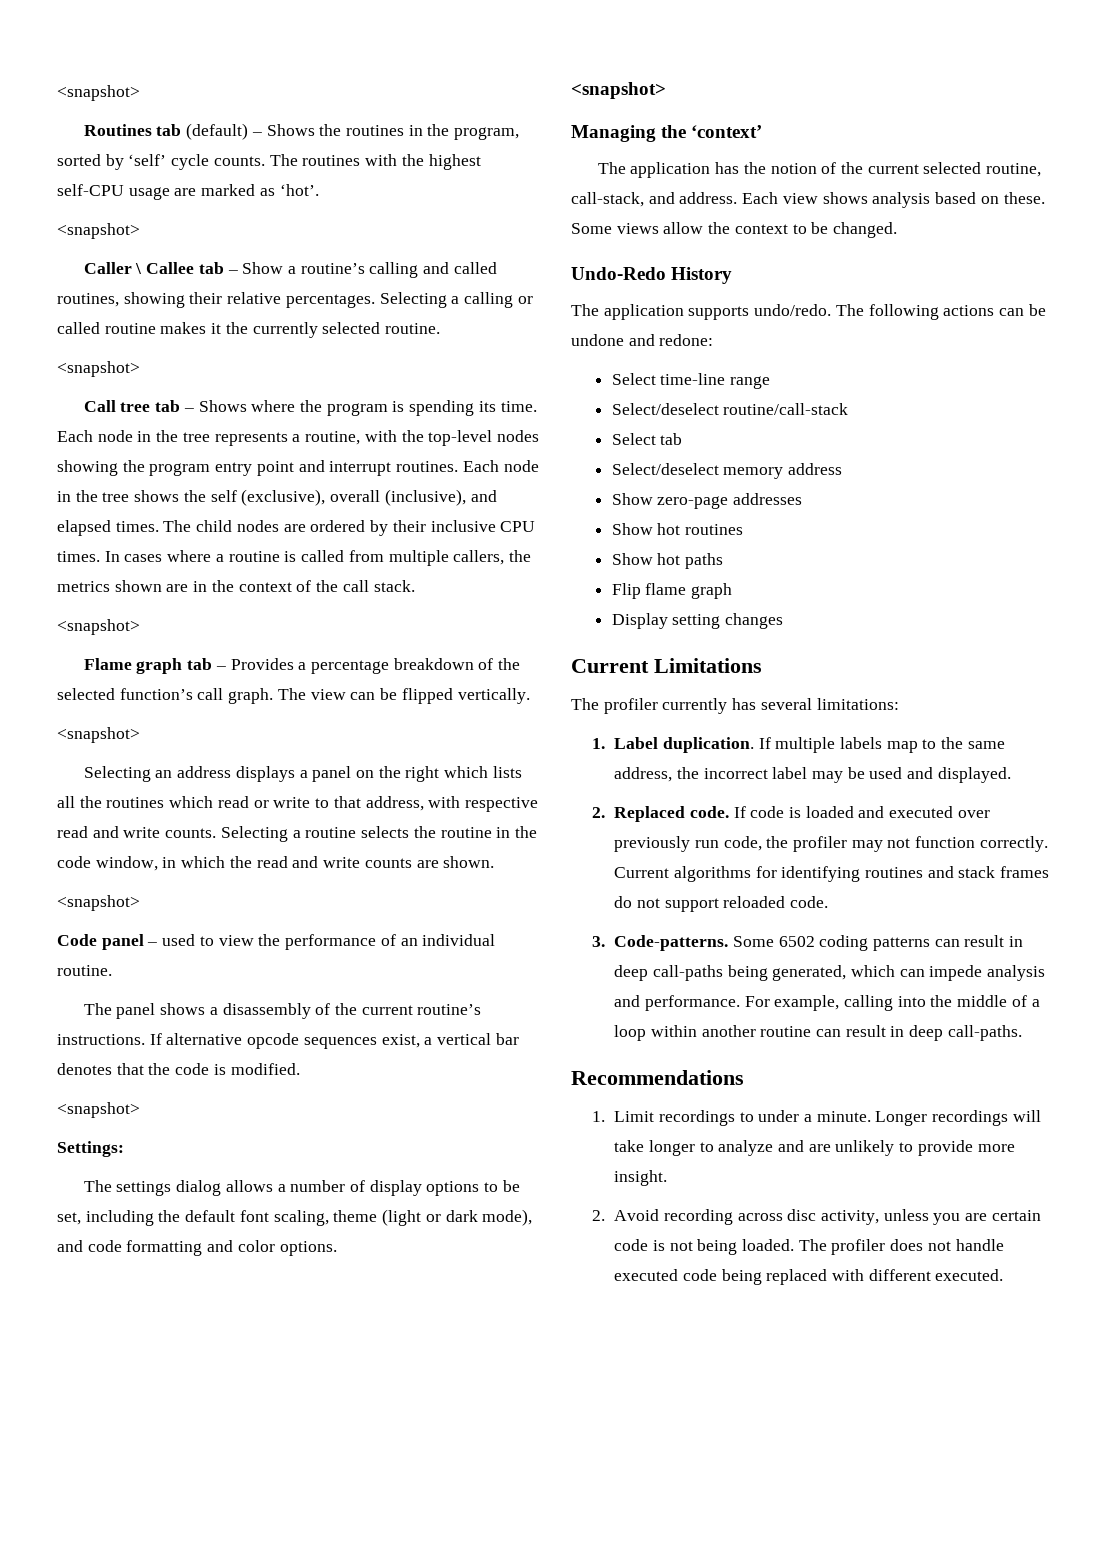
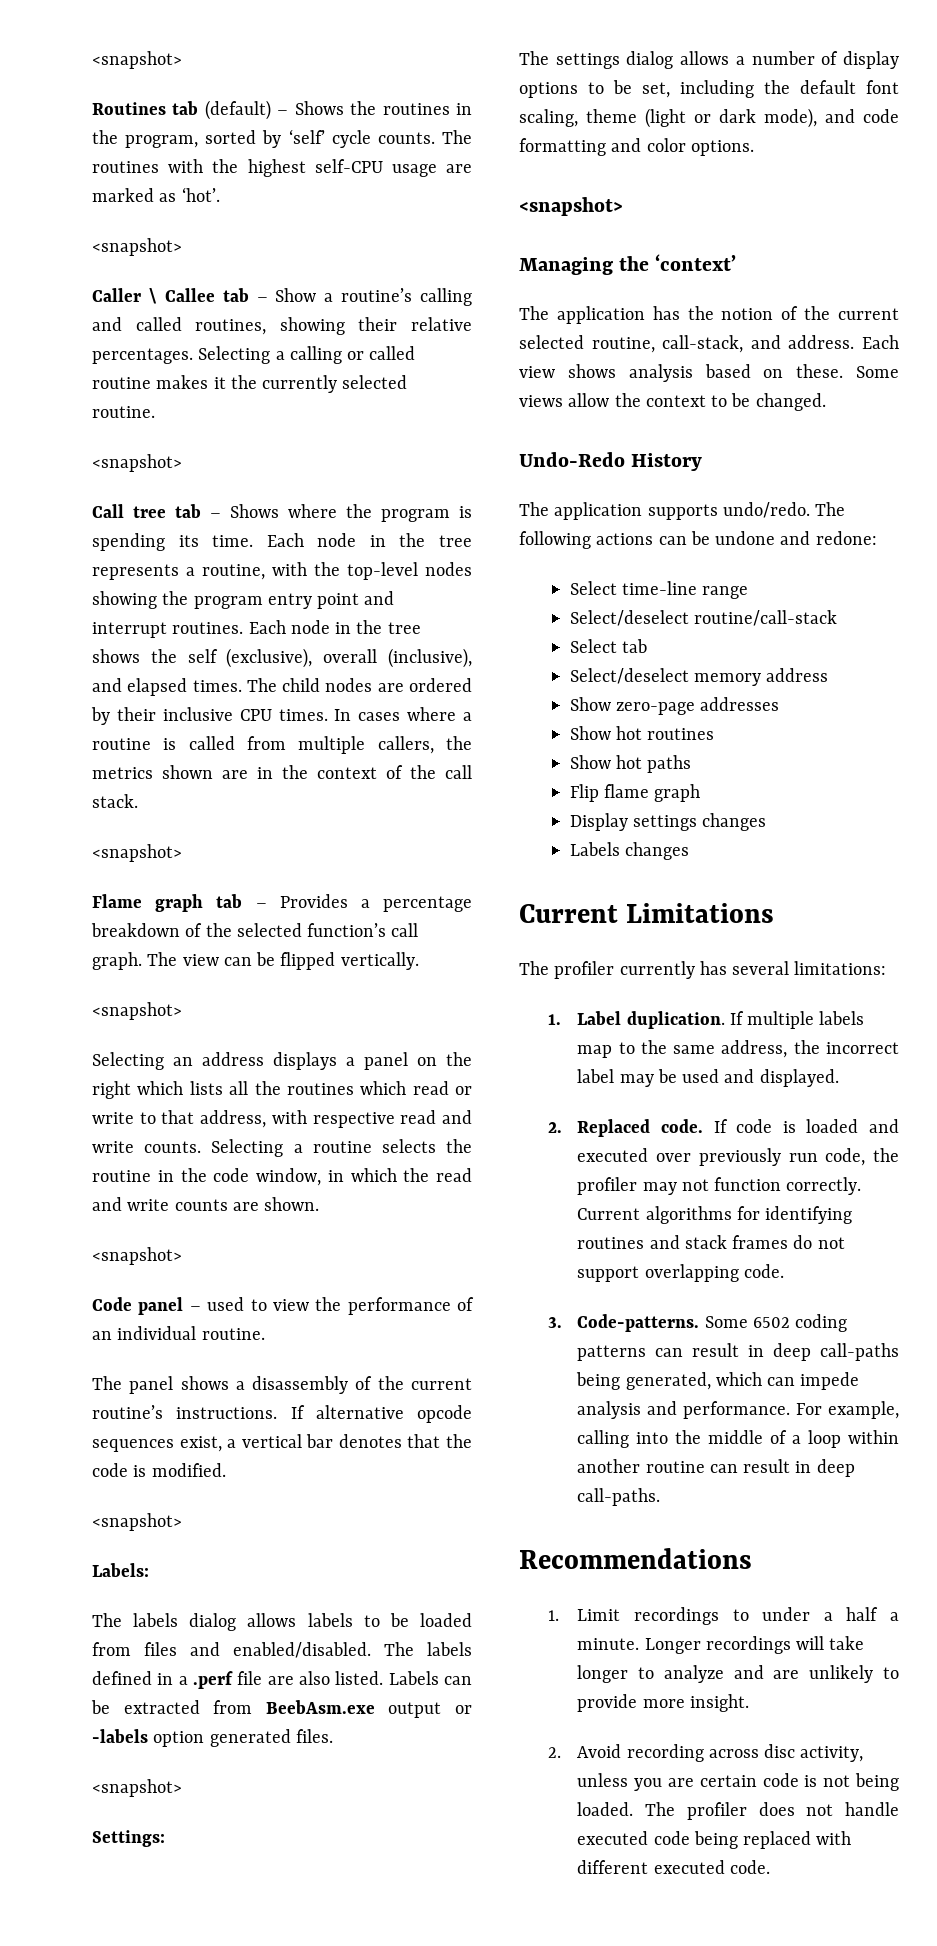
+ Labels:
+ The labels dialog allows labels to be loaded from files and enabled/disabled. The labels defined in a .perf file are also listed. Labels can be extracted from BeebAsm.exe output or -labels option generated files.
+ <snapshot>
- Display setting changes
+ Display settings changes
+ Labels changes
- Current algorithms for identifying routines and stack frames do not support reloaded code.
+ Current algorithms for identifying routines and stack frames do not support overlapping code.
- 1. Limit recordings to under a minute.
+ 1. Limit recordings to under a half a minute.
- The profiler does not handle executed code being replaced with different executed.
+ The profiler does not handle executed code being replaced with different executed code.

